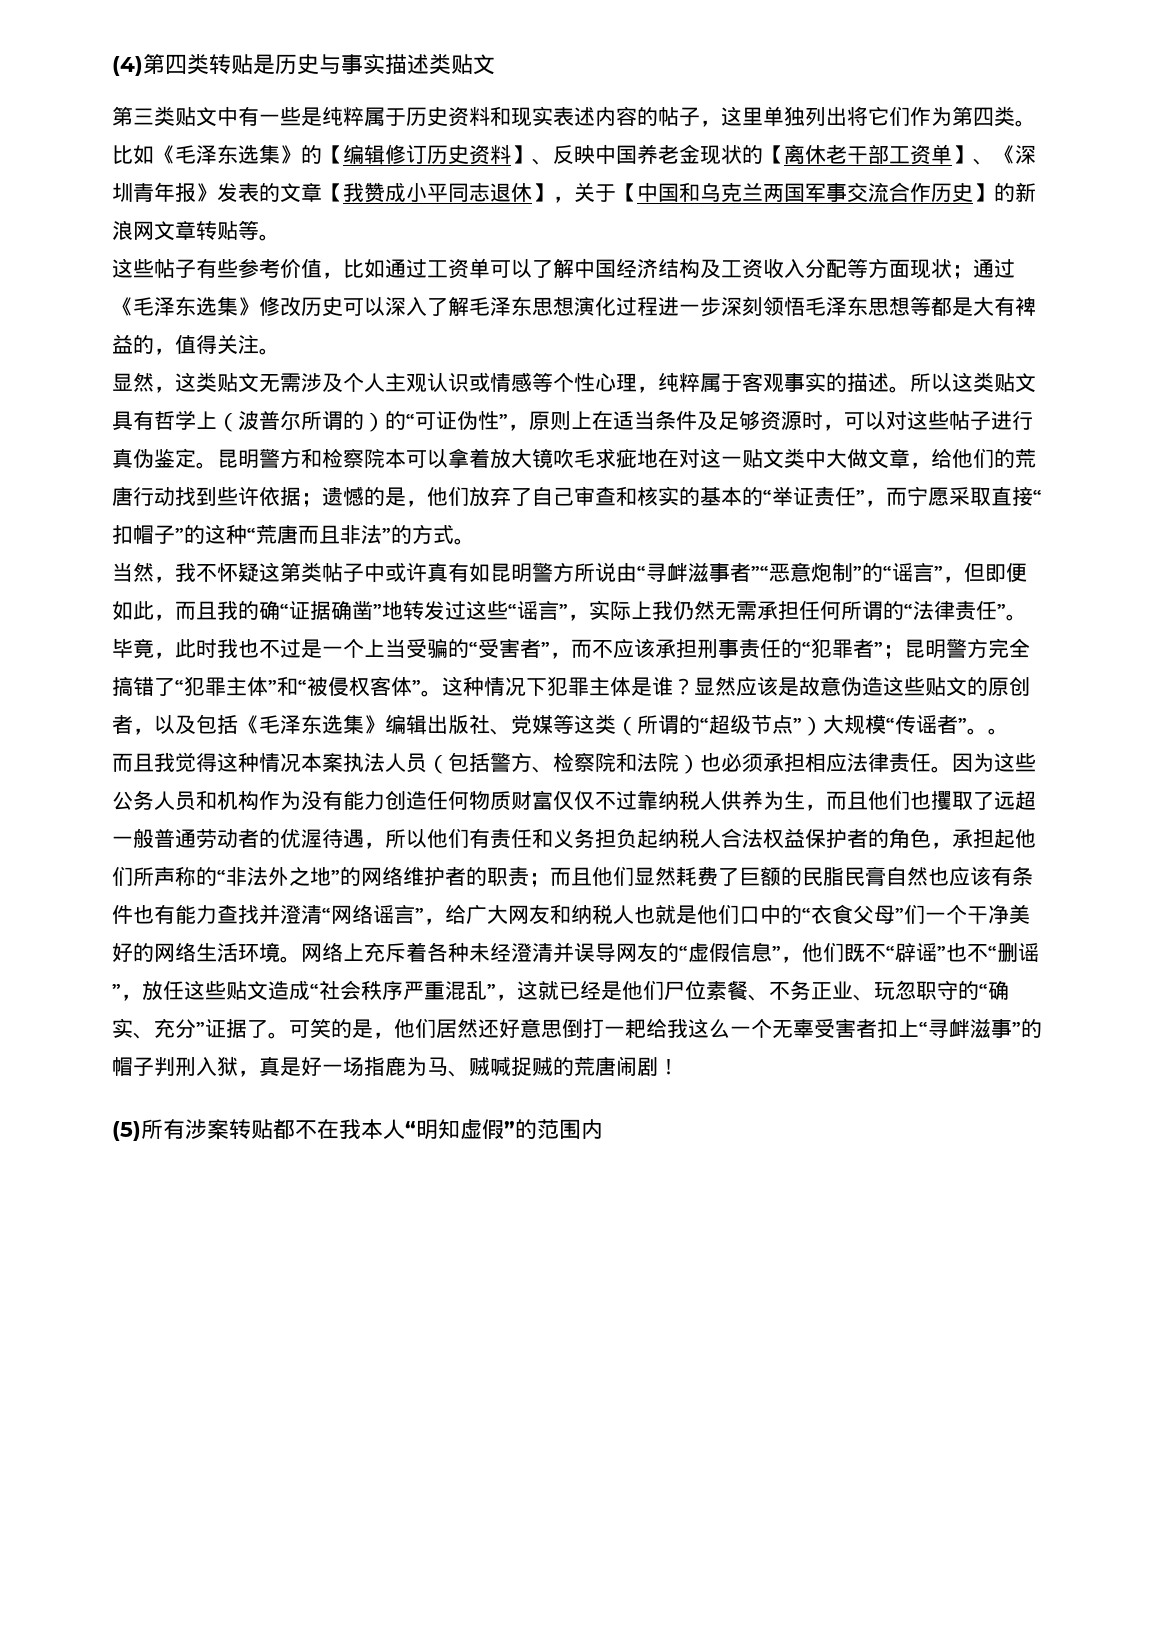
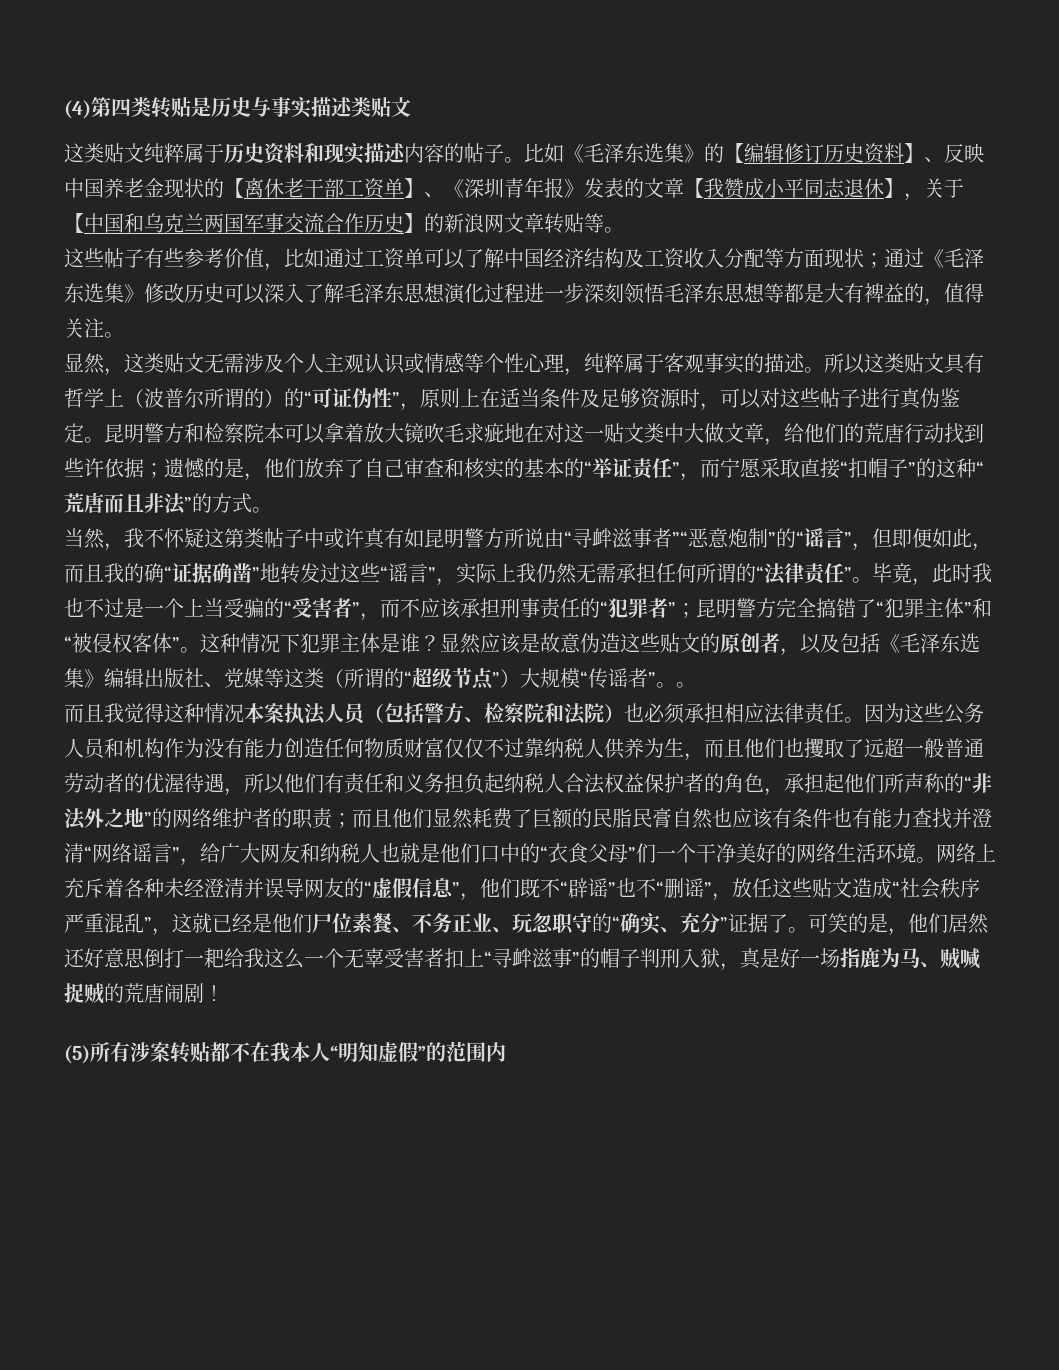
- 第三类贴文中有一些是纯粹属于历史资料和现实表述内容的帖子，这里单独列出将它们作为第四类。
+ 这类贴文纯粹属于历史资料和现实描述内容的帖子。

